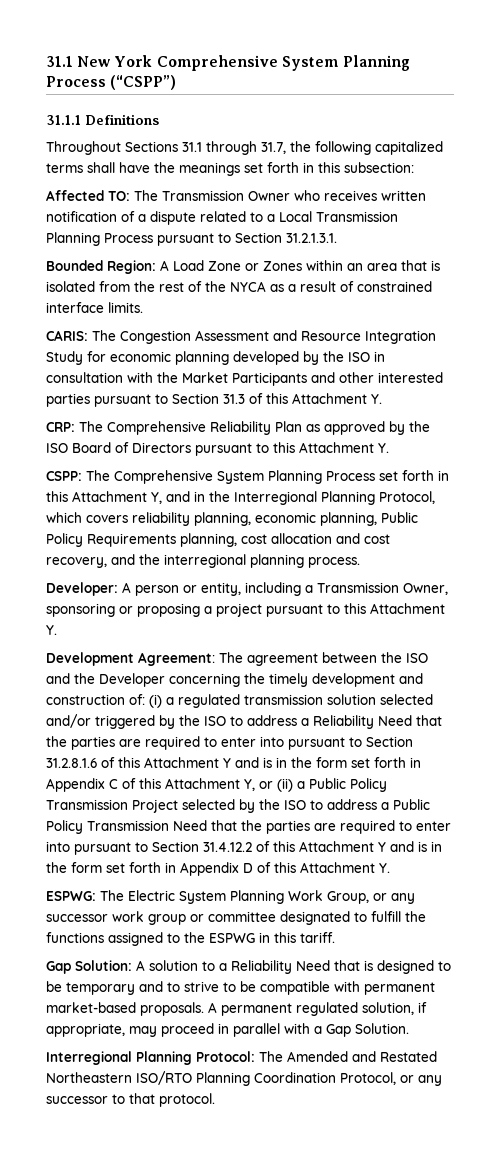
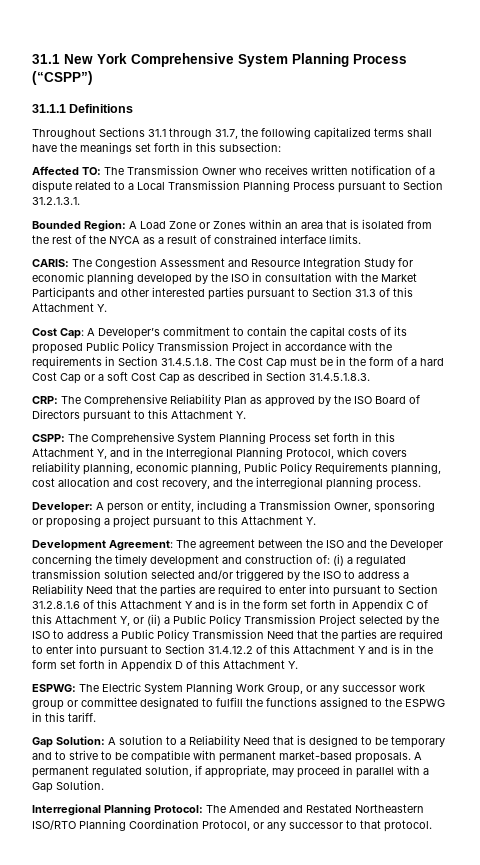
+ Cost Cap: A Developer’s commitment to contain the capital costs of its proposed Public Policy Transmission Project in accordance with the requirements in Section 31.4.5.1.8. The Cost Cap must be in the form of a hard Cost Cap or a soft Cost Cap as described in Section 31.4.5.1.8.3.

